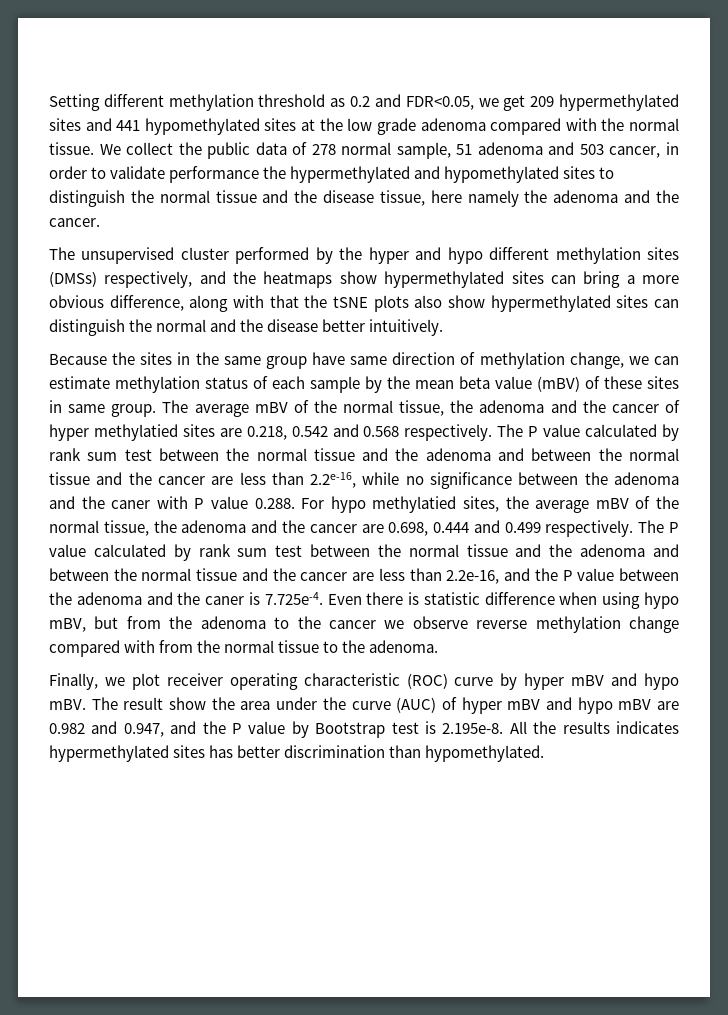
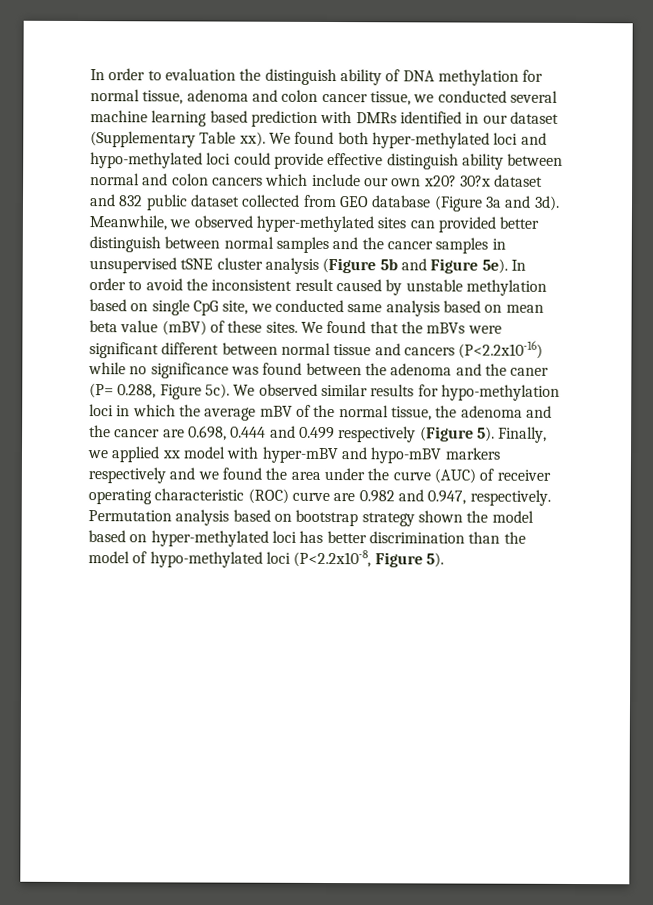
- Setting different methylation threshold as 0.2 and FDR<0.05, we get 209 hypermethylated sites and 441 hypomethylated sites at the low grade adenoma compared with the normal tissue. We collect the public data of 278 normal sample, 51 adenoma and 503 cancer, in order to validate performance the hypermethylated and hypomethylated sites to distinguish the normal tissue and the disease tissue, here namely the adenoma and the cancer.
- The unsupervised cluster performed by the hyper and hypo different methylation sites (DMSs) respectively, and the heatmaps show hypermethylated sites can bring a more obvious difference, along with that the tSNE plots also show hypermethylated sites can distinguish the normal and the disease better intuitively.
- Because the sites in the same group have same direction of methylation change, we can estimate methylation status of each sample by the mean beta value (mBV) of these sites in same group. The average mBV of the normal tissue, the adenoma and the cancer of hyper methylatied sites are 0.218, 0.542 and 0.568 respectively. The P value calculated by rank sum test between the normal tissue and the adenoma and between the normal tissue and the cancer are less than 2.2e-16, while no significance between the adenoma and the caner with P value 0.288. For hypo methylatied sites, the average mBV of the normal tissue, the adenoma and the cancer are 0.698, 0.444 and 0.499 respectively. The P value calculated by rank sum test between the normal tissue and the adenoma and between the normal tissue and the cancer are less than 2.2e-16, and the P value between the adenoma and the caner is 7.725e-4. Even there is statistic difference when using hypo mBV, but from the adenoma to the cancer we observe reverse methylation change compared with from the normal tissue to the adenoma.
- Finally, we plot receiver operating characteristic (ROC) curve by hyper mBV and hypo mBV. The result show the area under the curve (AUC) of hyper mBV and hypo mBV are 0.982 and 0.947, and the P value by Bootstrap test is 2.195e-8. All the results indicates hypermethylated sites has better discrimination than hypomethylated.
+ In order to evaluation the distinguish ability of DNA methylation for normal tissue, adenoma and colon cancer tissue, we conducted several machine learning based prediction with DMRs identified in our dataset (Supplementary Table xx). We found both hyper-methylated loci and hypo-methylated loci could provide effective distinguish ability between normal and colon cancers which include our own x20? 30?x dataset and 832 public dataset collected from GEO database (Figure 3a and 3d). Meanwhile, we observed hyper-methylated sites can provided better distinguish between normal samples and the cancer samples in unsupervised tSNE cluster analysis (Figure 5b and Figure 5e). In order to avoid the inconsistent result caused by unstable methylation based on single CpG site, we conducted same analysis based on mean beta value (mBV) of these sites. We found that the mBVs were significant different between normal tissue and cancers (P<2.2x10-16) while no significance was found between the adenoma and the caner (P= 0.288, Figure 5c). We observed similar results for hypo-methylation loci in which the average mBV of the normal tissue, the adenoma and the cancer are 0.698, 0.444 and 0.499 respectively (Figure 5). Finally, we applied xx model with hyper-mBV and hypo-mBV markers respectively and we found the area under the curve (AUC) of receiver operating characteristic (ROC) curve are 0.982 and 0.947, respectively. Permutation analysis based on bootstrap strategy shown the model based on hyper-methylated loci has better discrimination than the model of hypo-methylated loci (P<2.2x10-8, Figure 5).

